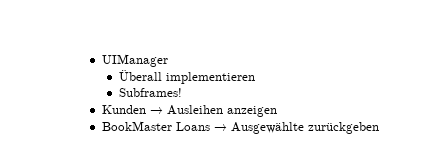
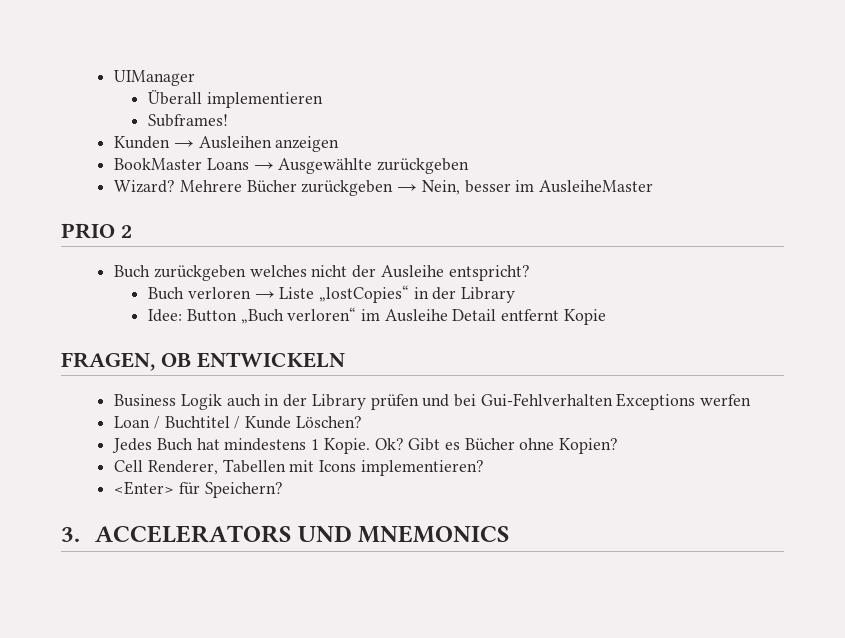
+ Wizard? Mehrere Bücher zurückgeben → Nein, besser im AusleiheMaster
+ PRIO 2
+ Buch zurückgeben welches nicht der Ausleihe entspricht?
+ Buch verloren → Liste „lostCopies“ in der Library
+ Idee: Button „Buch verloren“ im Ausleihe Detail entfernt Kopie
+ FRAGEN, OB ENTWICKELN
+ Business Logik auch in der Library prüfen und bei Gui-Fehlverhalten Exceptions werfen
+ Loan / Buchtitel / Kunde Löschen?
+ Jedes Buch hat mindestens 1 Kopie. Ok? Gibt es Bücher ohne Kopien?
+ Cell Renderer, Tabellen mit Icons implementieren?
+ <Enter> für Speichern?
+ 3. ACCELERATORS UND MNEMONICS

